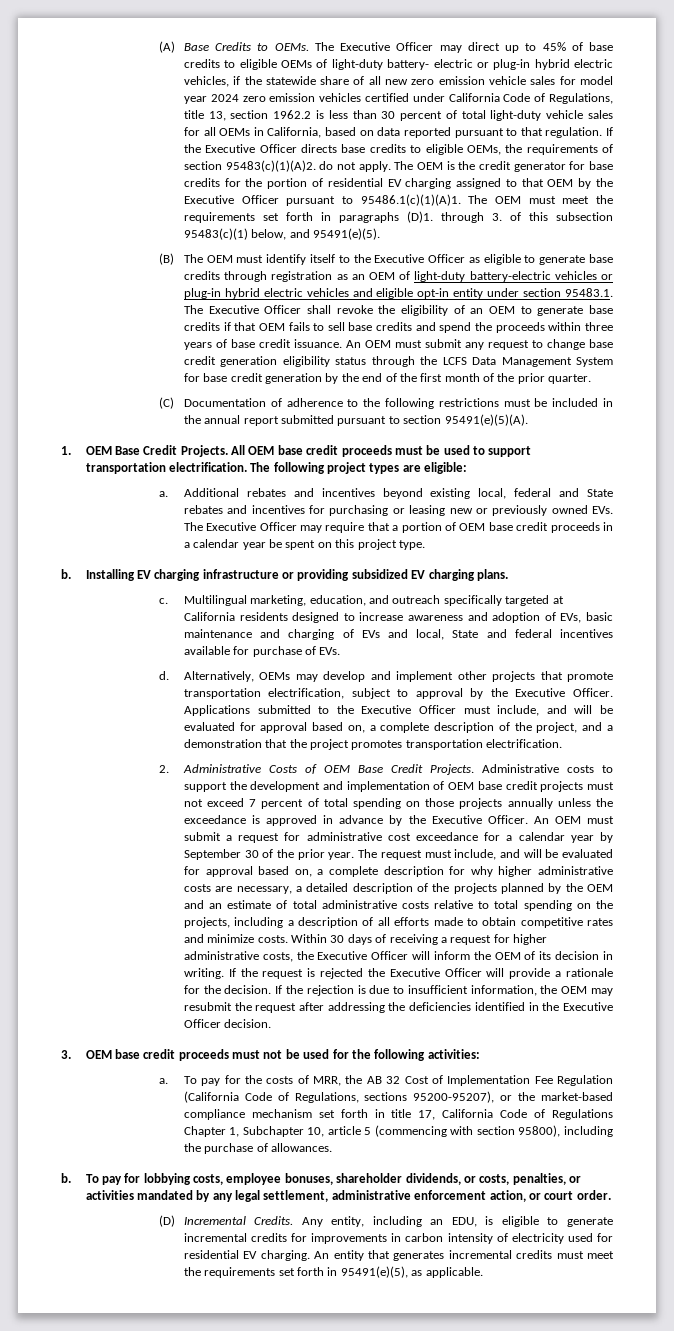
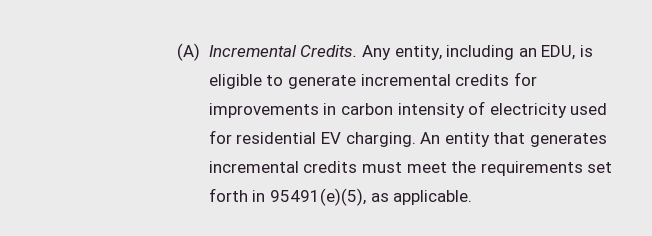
- (A) Base Credits to OEMs. The Executive Officer may direct up to 45% of base credits to eligible OEMs of light-duty battery- electric or plug-in hybrid electric vehicles, if the statewide share of all new zero emission vehicle sales for model year 2024 zero emission vehicles certified under California Code of Regulations, title 13, section 1962.2 is less than 30 percent of total light-duty vehicle sales for all OEMs in California, based on data reported pursuant to that regulation. If the Executive Officer directs base credits to eligible OEMs, the requirements of section 95483(c)(1)(A)2. do not apply. The OEM is the credit generator for base credits for the portion of residential EV charging assigned to that OEM by the Executive Officer pursuant to 95486.1(c)(1)(A)1. The OEM must meet the requirements set forth in paragraphs (D)1. through 3. of this subsection 95483(c)(1) below, and 95491(e)(5).
- (B) The OEM must identify itself to the Executive Officer as eligible to generate base credits through registration as an OEM of light-duty battery-electric vehicles or plug-in hybrid electric vehicles and eligible opt-in entity under section 95483.1. The Executive Officer shall revoke the eligibility of an OEM to generate base credits if that OEM fails to sell base credits and spend the proceeds within three years of base credit issuance. An OEM must submit any request to change base credit generation eligibility status through the LCFS Data Management System for base credit generation by the end of the first month of the prior quarter.
- (C) Documentation of adherence to the following restrictions must be included in the annual report submitted pursuant to section 95491(e)(5)(A).
- 1. OEM Base Credit Projects. All OEM base credit proceeds must be used to support transportation electrification. The following project types are eligible:
- a. Additional rebates and incentives beyond existing local, federal and State rebates and incentives for purchasing or leasing new or previously owned EVs. The Executive Officer may require that a portion of OEM base credit proceeds in a calendar year be spent on this project type.
- b. Installing EV charging infrastructure or providing subsidized EV charging plans.
- c. Multilingual marketing, education, and outreach specifically targeted at California residents designed to increase awareness and adoption of EVs, basic maintenance and charging of EVs and local, State and federal incentives available for purchase of EVs.
- d. Alternatively, OEMs may develop and implement other projects that promote transportation electrification, subject to approval by the Executive Officer. Applications submitted to the Executive Officer must include, and will be evaluated for approval based on, a complete description of the project, and a demonstration that the project promotes transportation electrification.
- 2. Administrative Costs of OEM Base Credit Projects. Administrative costs to support the development and implementation of OEM base credit projects must not exceed 7 percent of total spending on those projects annually unless the exceedance is approved in advance by the Executive Officer. An OEM must submit a request for administrative cost exceedance for a calendar year by September 30 of the prior year. The request must include, and will be evaluated for approval based on, a complete description for why higher administrative costs are necessary, a detailed description of the projects planned by the OEM and an estimate of total administrative costs relative to total spending on the projects, including a description of all efforts made to obtain competitive rates and minimize costs. Within 30 days of receiving a request for higher administrative costs, the Executive Officer will inform the OEM of its decision in writing. If the request is rejected the Executive Officer will provide a rationale for the decision. If the rejection is due to insufficient information, the OEM may resubmit the request after addressing the deficiencies identified in the Executive Officer decision.
- 3. OEM base credit proceeds must not be used for the following activities:
- a. To pay for the costs of MRR, the AB 32 Cost of Implementation Fee Regulation (California Code of Regulations, sections 95200-95207), or the market-based compliance mechanism set forth in title 17, California Code of Regulations Chapter 1, Subchapter 10, article 5 (commencing with section 95800), including the purchase of allowances.
- b. To pay for lobbying costs, employee bonuses, shareholder dividends, or costs, penalties, or activities mandated by any legal settlement, administrative enforcement action, or court order.
- (D) Incremental Credits.
+ (A) Incremental Credits.

